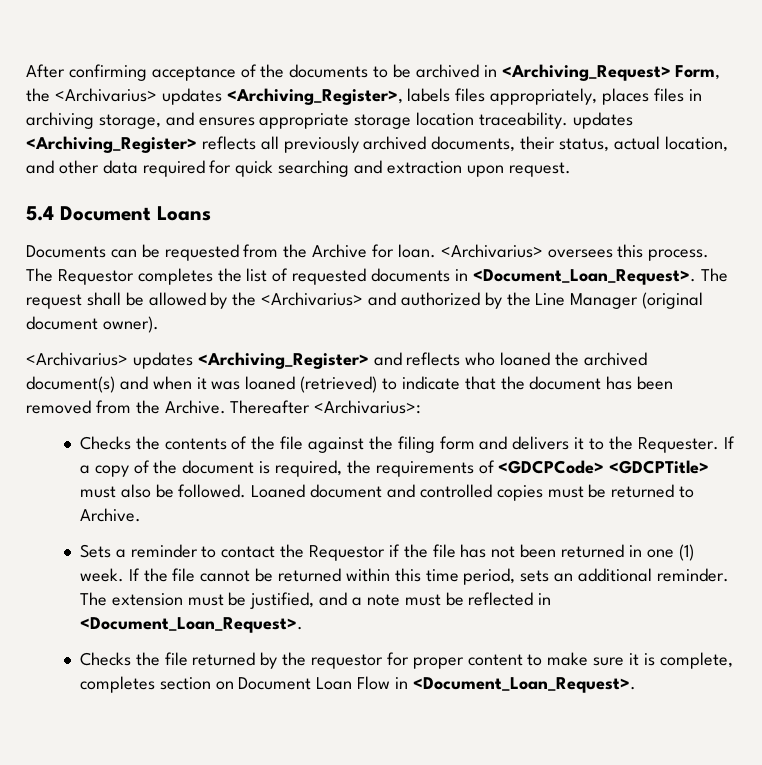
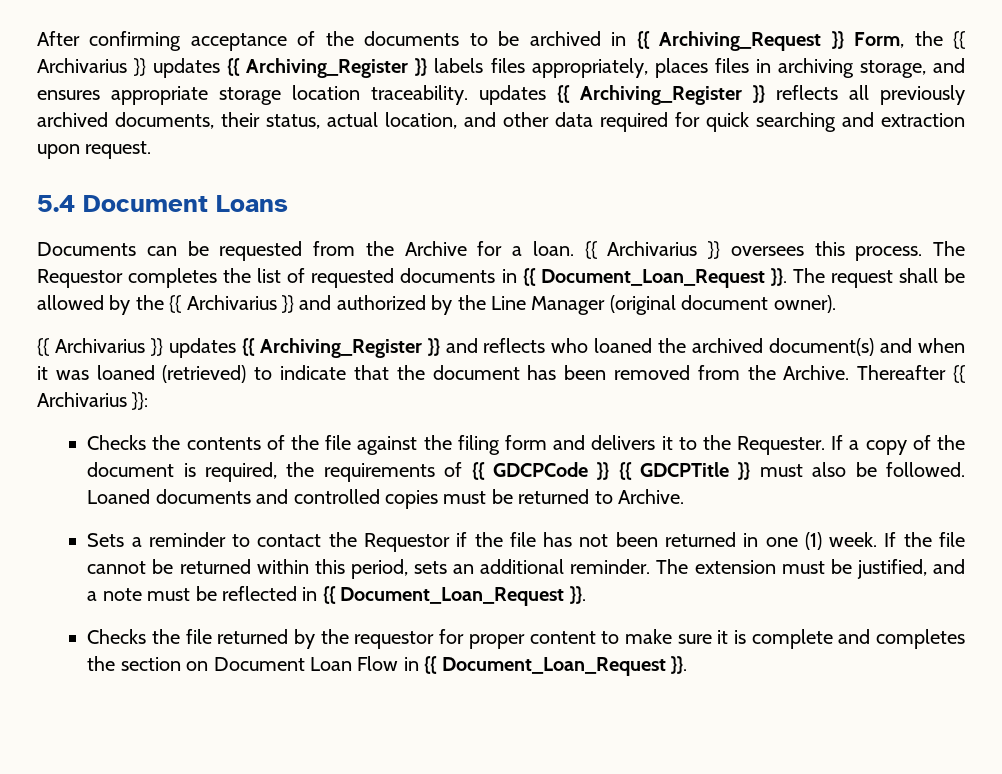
- After confirming acceptance of the documents to be archived in <Archiving_Request> Form, the <Archivarius> updates <Archiving_Register>, labels files appropriately, places files in archiving storage, and ensures appropriate storage location traceability. updates <Archiving_Register> reflects all previously archived documents, their status, actual location, and other data required for quick searching and extraction upon request.
+ After confirming acceptance of the documents to be archived in {{ Archiving_Request }} Form, the {{ Archivarius }} updates {{ Archiving_Register }} labels files appropriately, places files in archiving storage, and ensures appropriate storage location traceability. updates {{ Archiving_Register }} reflects all previously archived documents, their status, actual location, and other data required for quick searching and extraction upon request.
- Documents can be requested from the Archive for loan. <Archivarius> oversees this process.
+ Documents can be requested from the Archive for a loan. {{ Archivarius }} oversees this process.
- The Requestor completes the list of requested documents in <Document_Loan_Request>.
+ The Requestor completes the list of requested documents in {{ Document_Loan_Request }}.
- The request shall be allowed by the <Archivarius> and authorized by the Line Manager (original document owner).
+ The request shall be allowed by the {{ Archivarius }} and authorized by the Line Manager (original document owner).
- <Archivarius> updates <Archiving_Register> and reflects who loaned the archived document(s) and when it was loaned (retrieved) to indicate that the document has been removed from the Archive.
+ {{ Archivarius }} updates {{ Archiving_Register }} and reflects who loaned the archived document(s) and when it was loaned (retrieved) to indicate that the document has been removed from the Archive.
- Thereafter <Archivarius>:
+ Thereafter {{ Archivarius }}:
- If a copy of the document is required, the requirements of <GDCPCode> <GDCPTitle> must also be followed.
+ If a copy of the document is required, the requirements of {{ GDCPCode }} {{ GDCPTitle }} must also be followed.
- Loaned document and controlled copies must be returned to Archive.
+ Loaned documents and controlled copies must be returned to Archive.
- If the file cannot be returned within this time period, sets an additional reminder.
+ If the file cannot be returned within this period, sets an additional reminder.
- The extension must be justified, and a note must be reflected in <Document_Loan_Request>.
+ The extension must be justified, and a note must be reflected in {{ Document_Loan_Request }}.
- Checks the file returned by the requestor for proper content to make sure it is complete, completes section on Document Loan Flow in <Document_Loan_Request>.
+ Checks the file returned by the requestor for proper content to make sure it is complete and completes the section on Document Loan Flow in {{ Document_Loan_Request }}.

